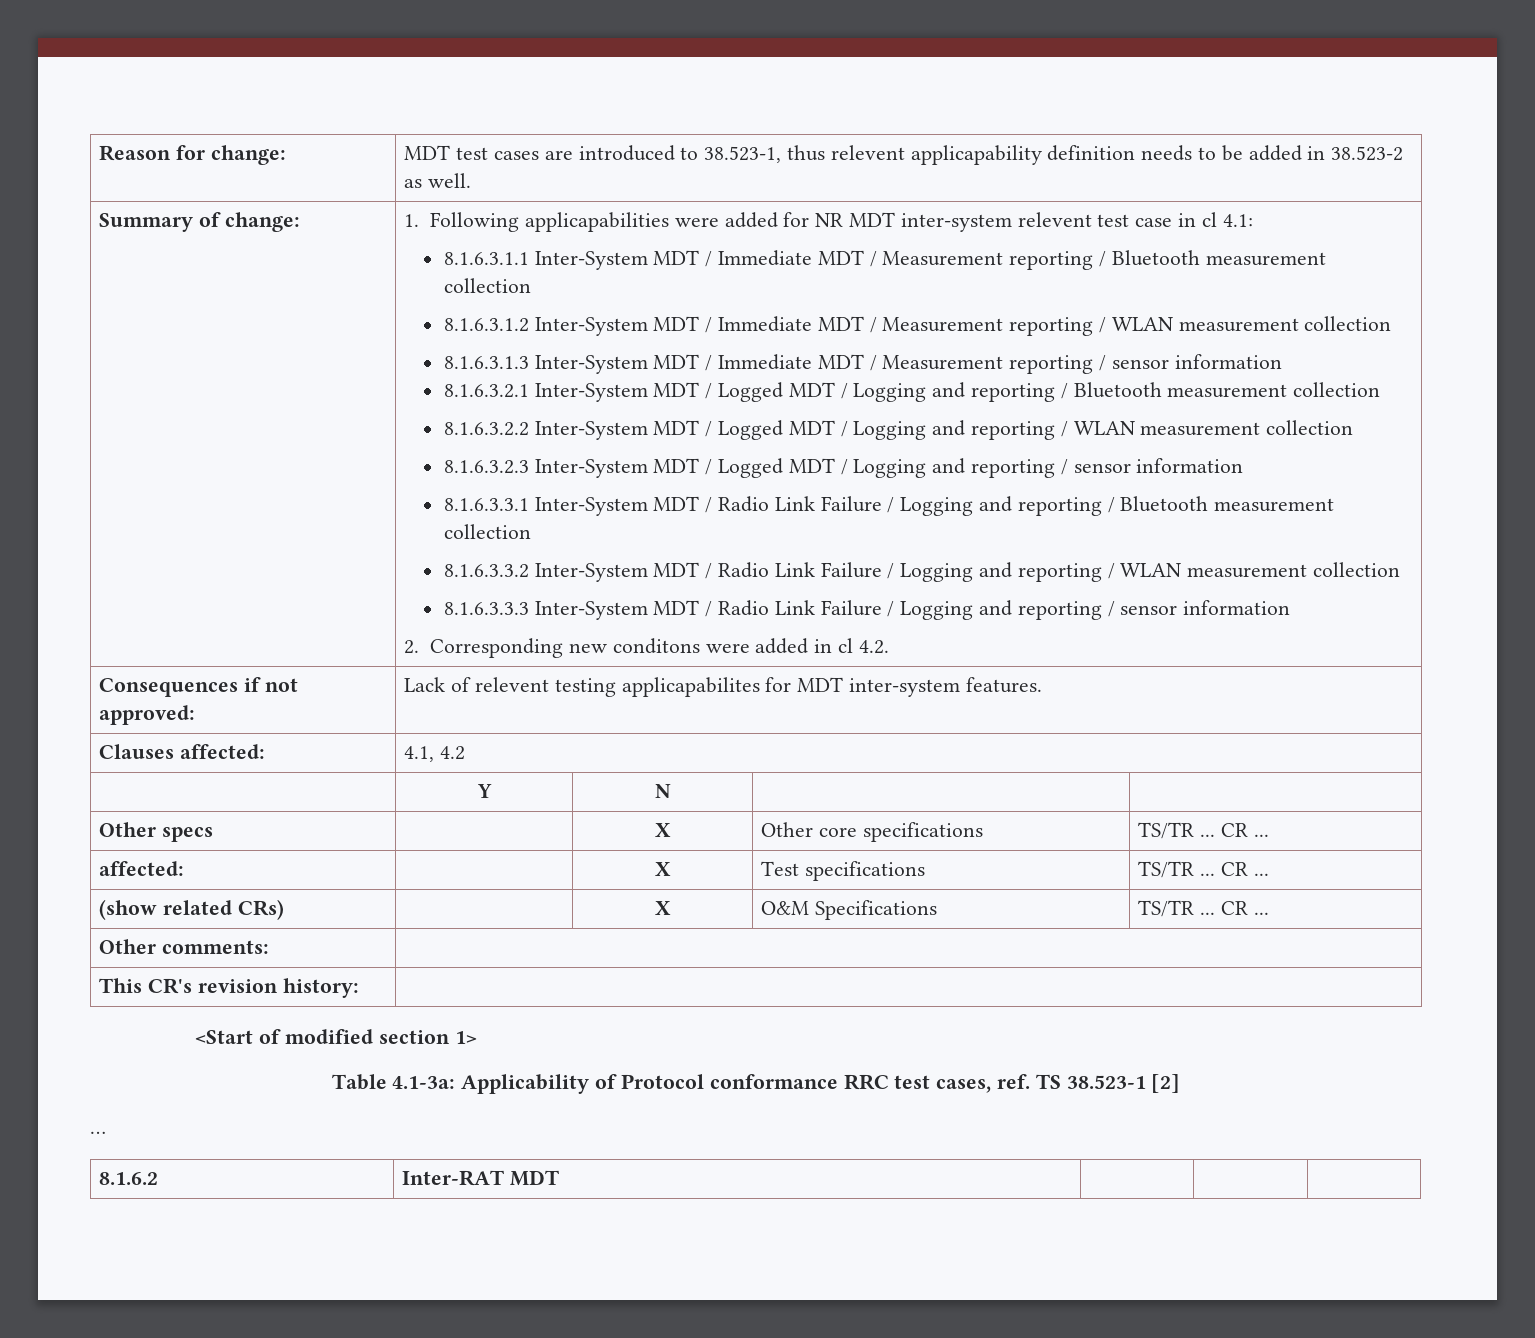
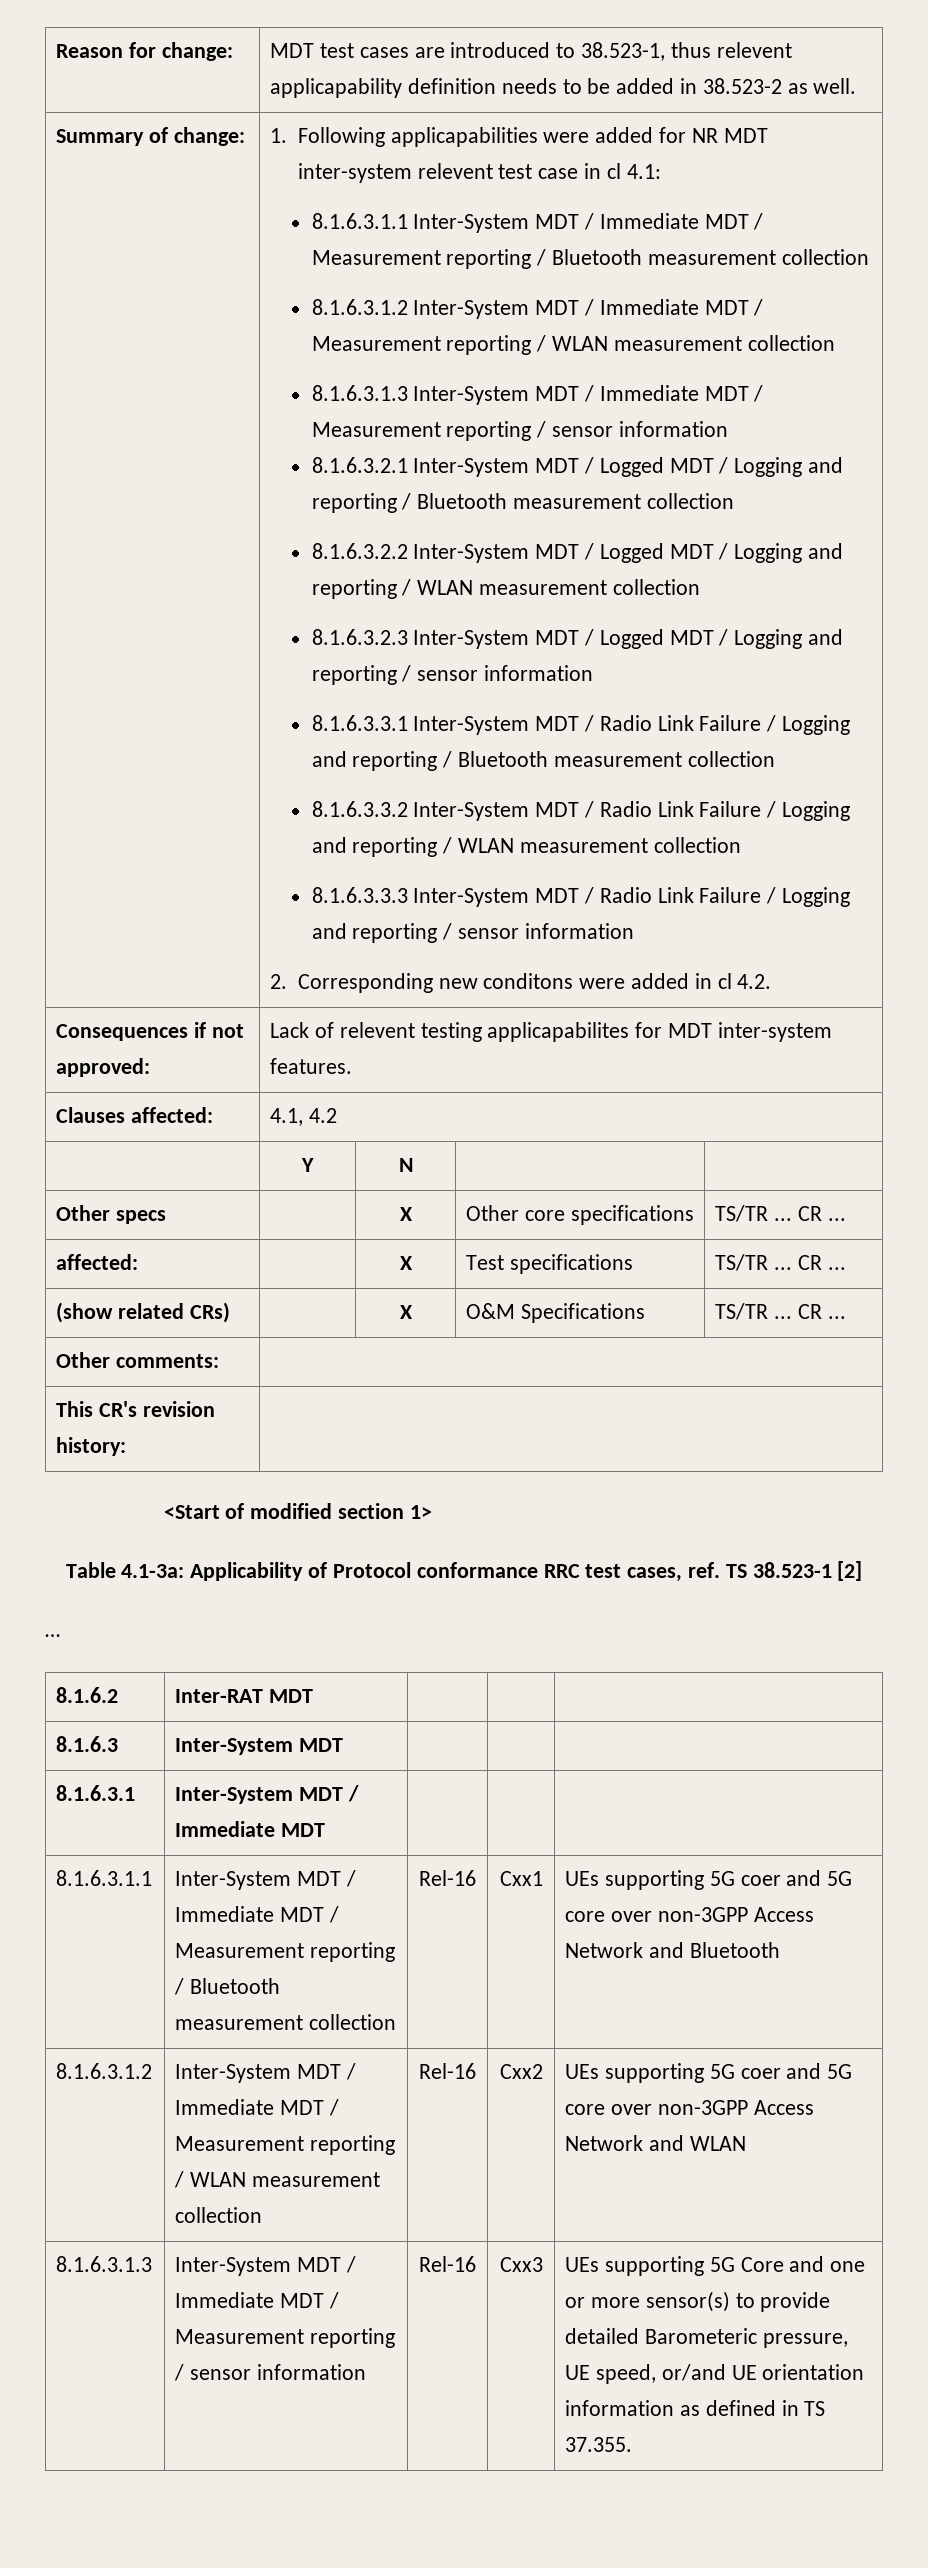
+ 8.1.6.3 | Inter-System MDT | | |
+ 8.1.6.3.1 | Inter-System MDT / Immediate MDT | | |
+ 8.1.6.3.1.1 | Inter-System MDT / Immediate MDT / Measurement reporting / Bluetooth measurement collection | Rel-16 | Cxx1 | UEs supporting 5G coer and 5G core over non-3GPP Access Network and Bluetooth
+ 8.1.6.3.1.2 | Inter-System MDT / Immediate MDT / Measurement reporting / WLAN measurement collection | Rel-16 | Cxx2 | UEs supporting 5G coer and 5G core over non-3GPP Access Network and WLAN
+ 8.1.6.3.1.3 | Inter-System MDT / Immediate MDT / Measurement reporting / sensor information | Rel-16 | Cxx3 | UEs supporting 5G Core and one or more sensor(s) to provide detailed Barometeric pressure, UE speed, or/and UE orientation information as defined in TS 37.355.

